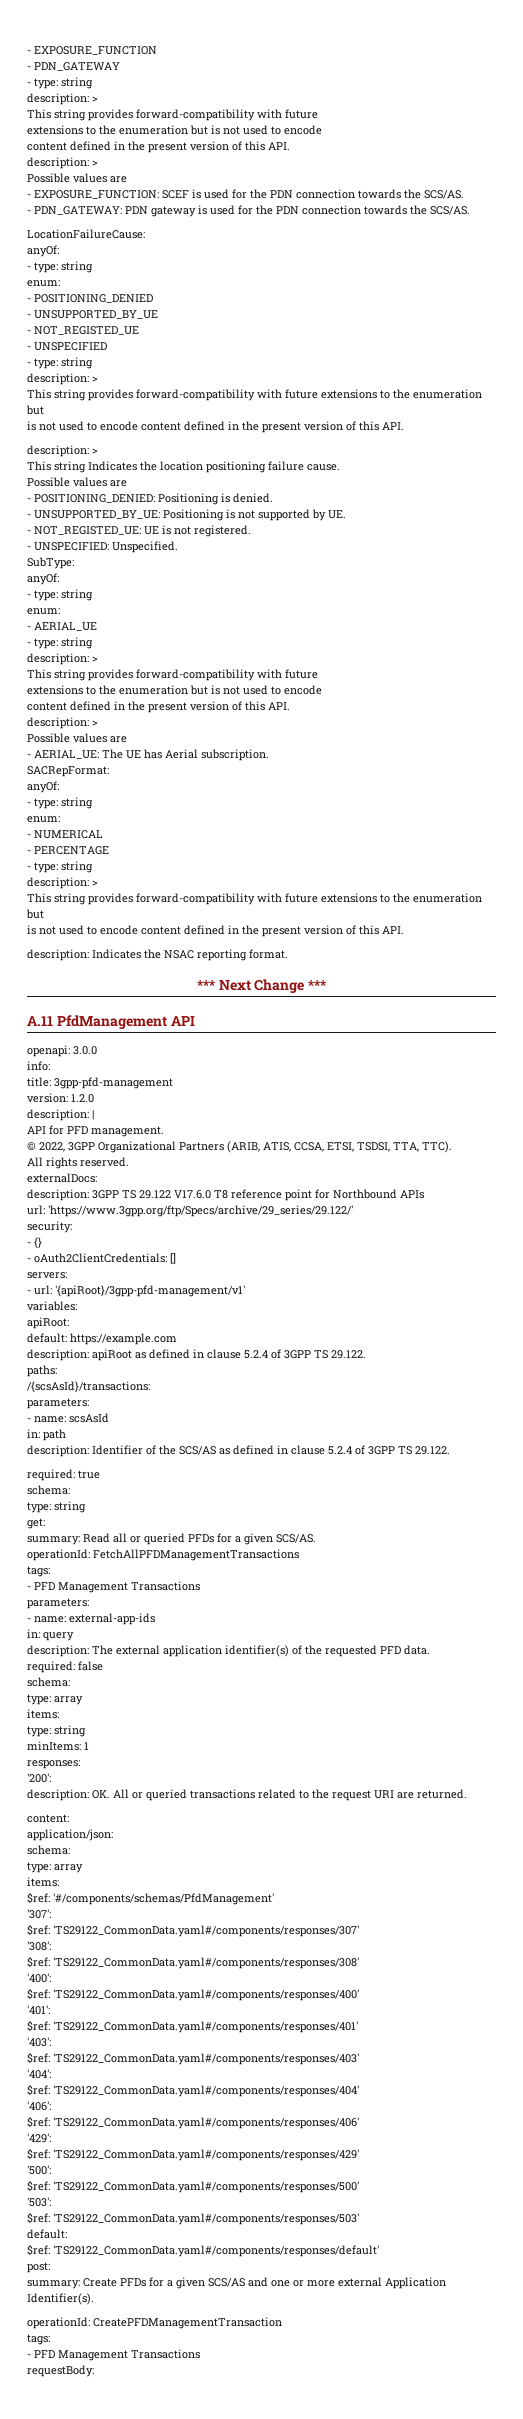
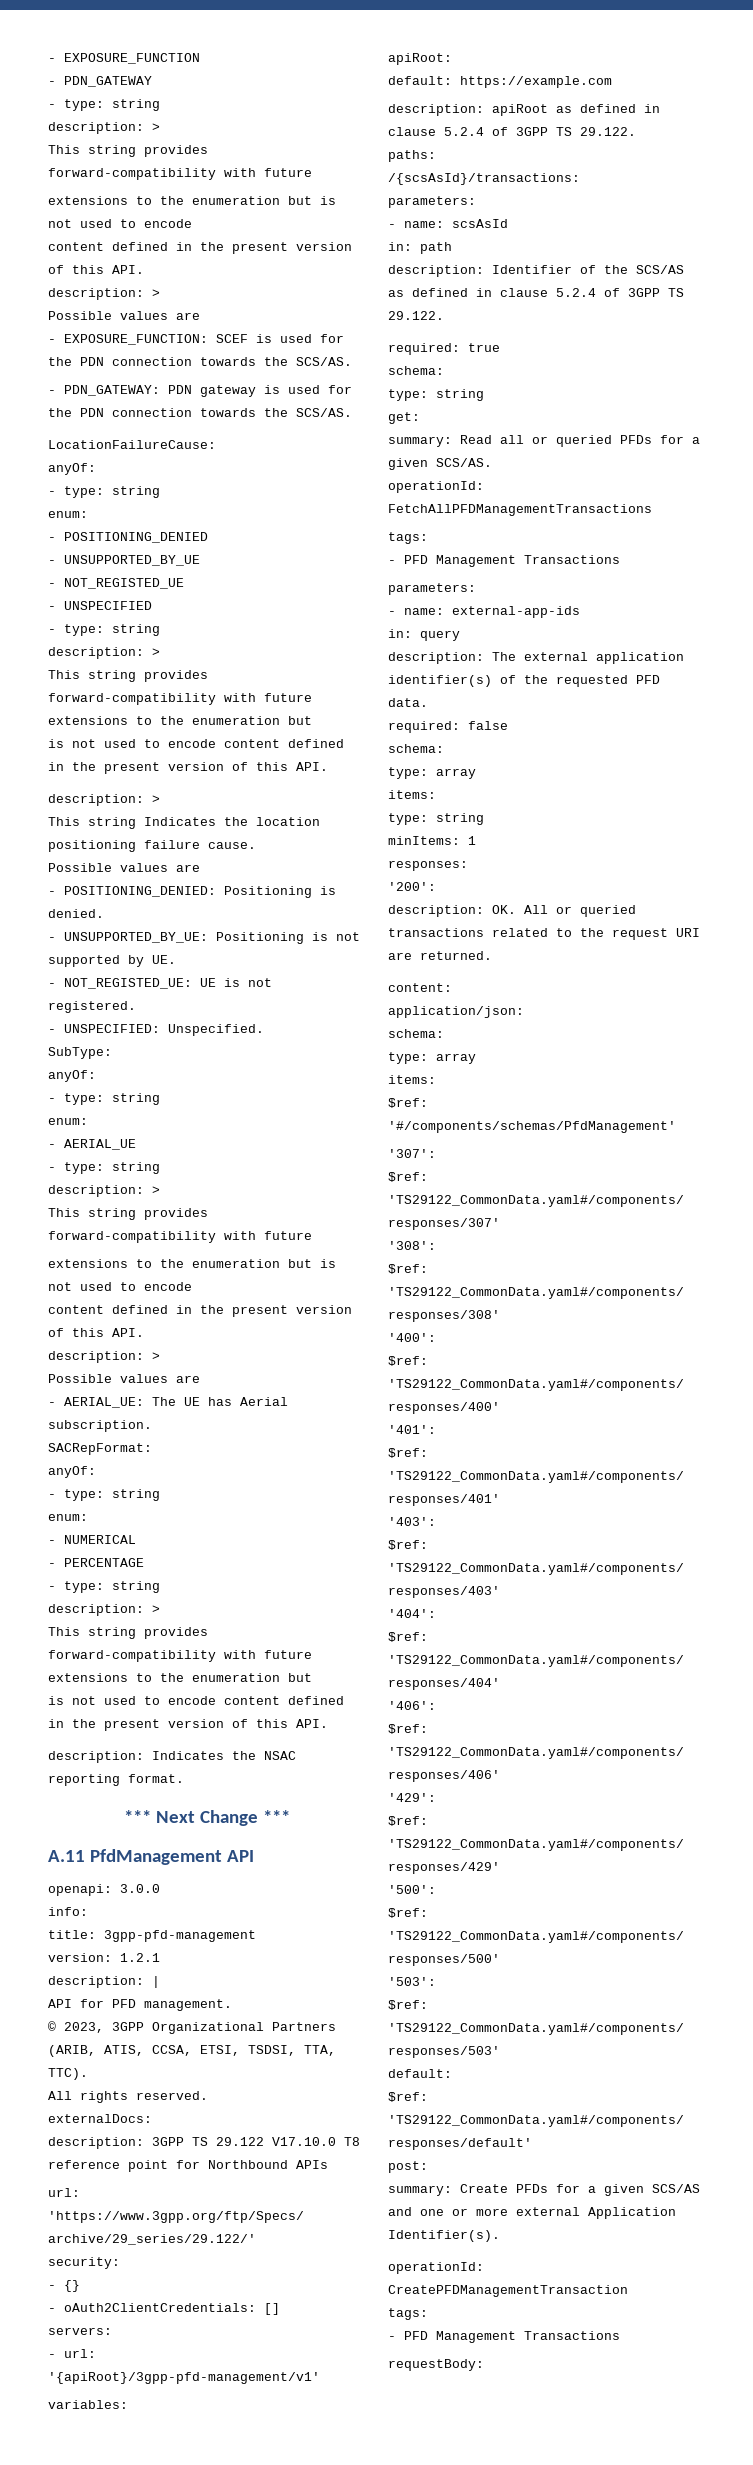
- version: 1.2.0
+ version: 1.2.1
- © 2022, 3GPP Organizational Partners (ARIB, ATIS, CCSA, ETSI, TSDSI, TTA, TTC).
+ © 2023, 3GPP Organizational Partners (ARIB, ATIS, CCSA, ETSI, TSDSI, TTA, TTC).
- description: 3GPP TS 29.122 V17.6.0 T8 reference point for Northbound APIs
+ description: 3GPP TS 29.122 V17.10.0 T8 reference point for Northbound APIs

